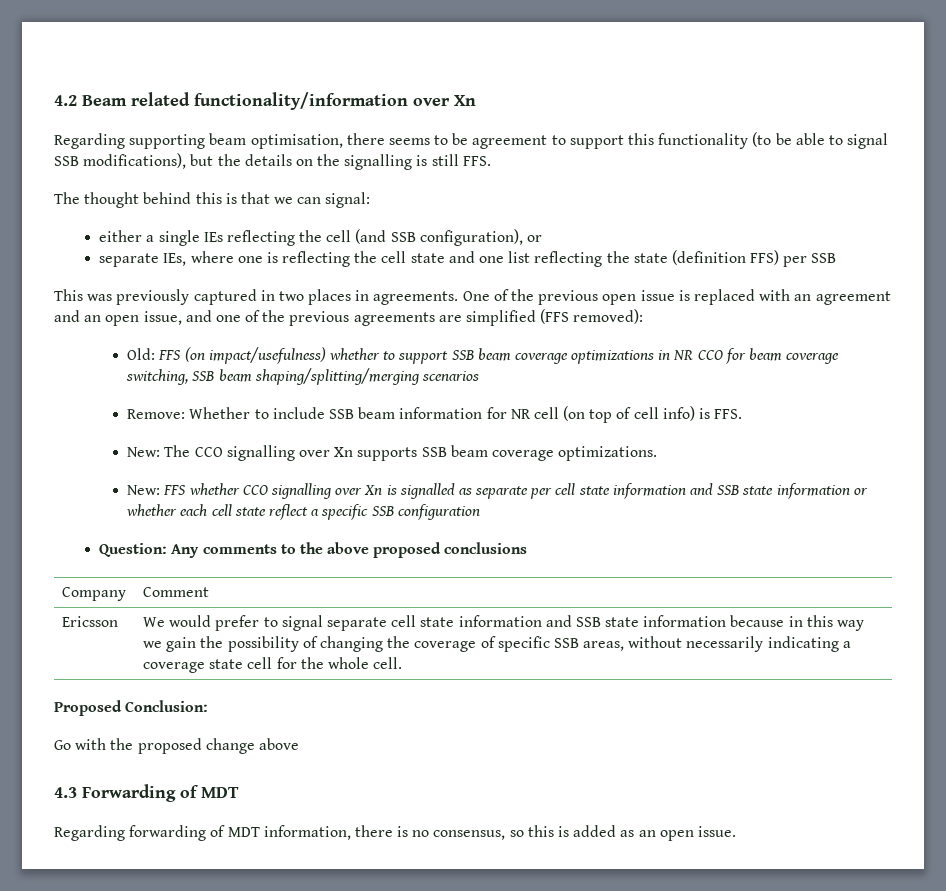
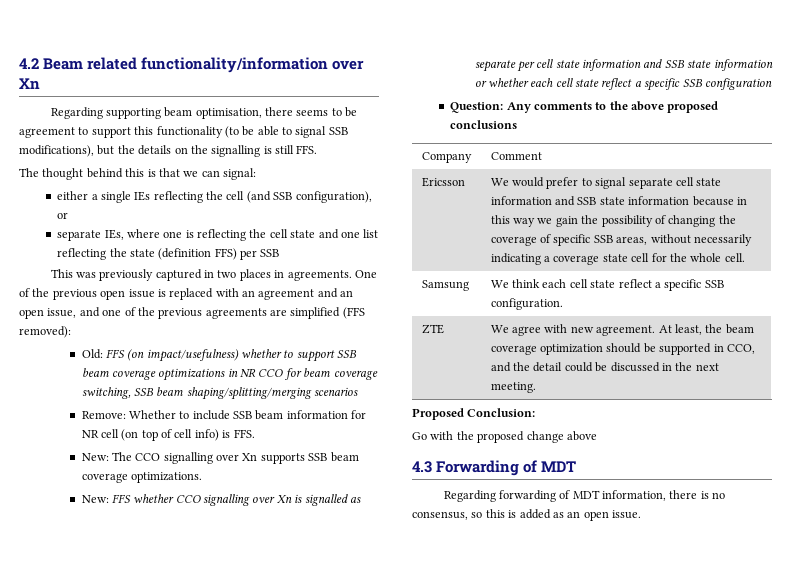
+ Samsung | We think each cell state reflect a specific SSB configuration.
+ ZTE | We agree with new agreement. At least, the beam coverage optimization should be supported in CCO, and the detail could be discussed in the next meeting.

